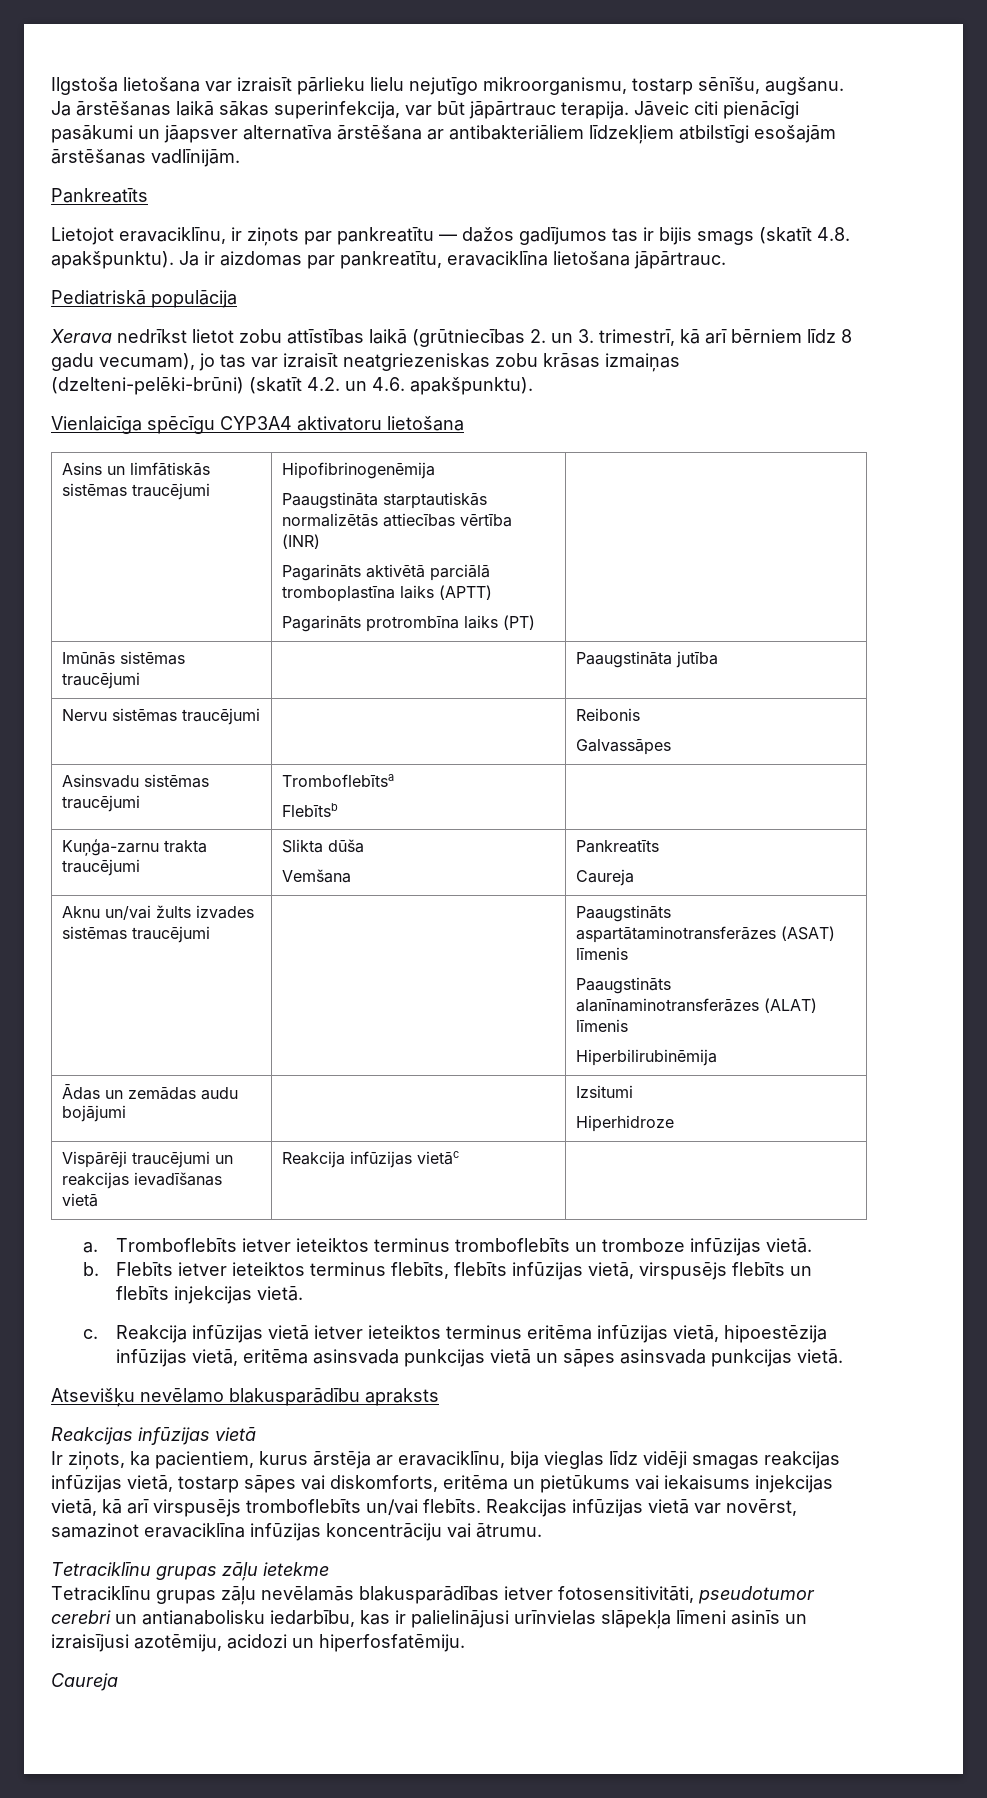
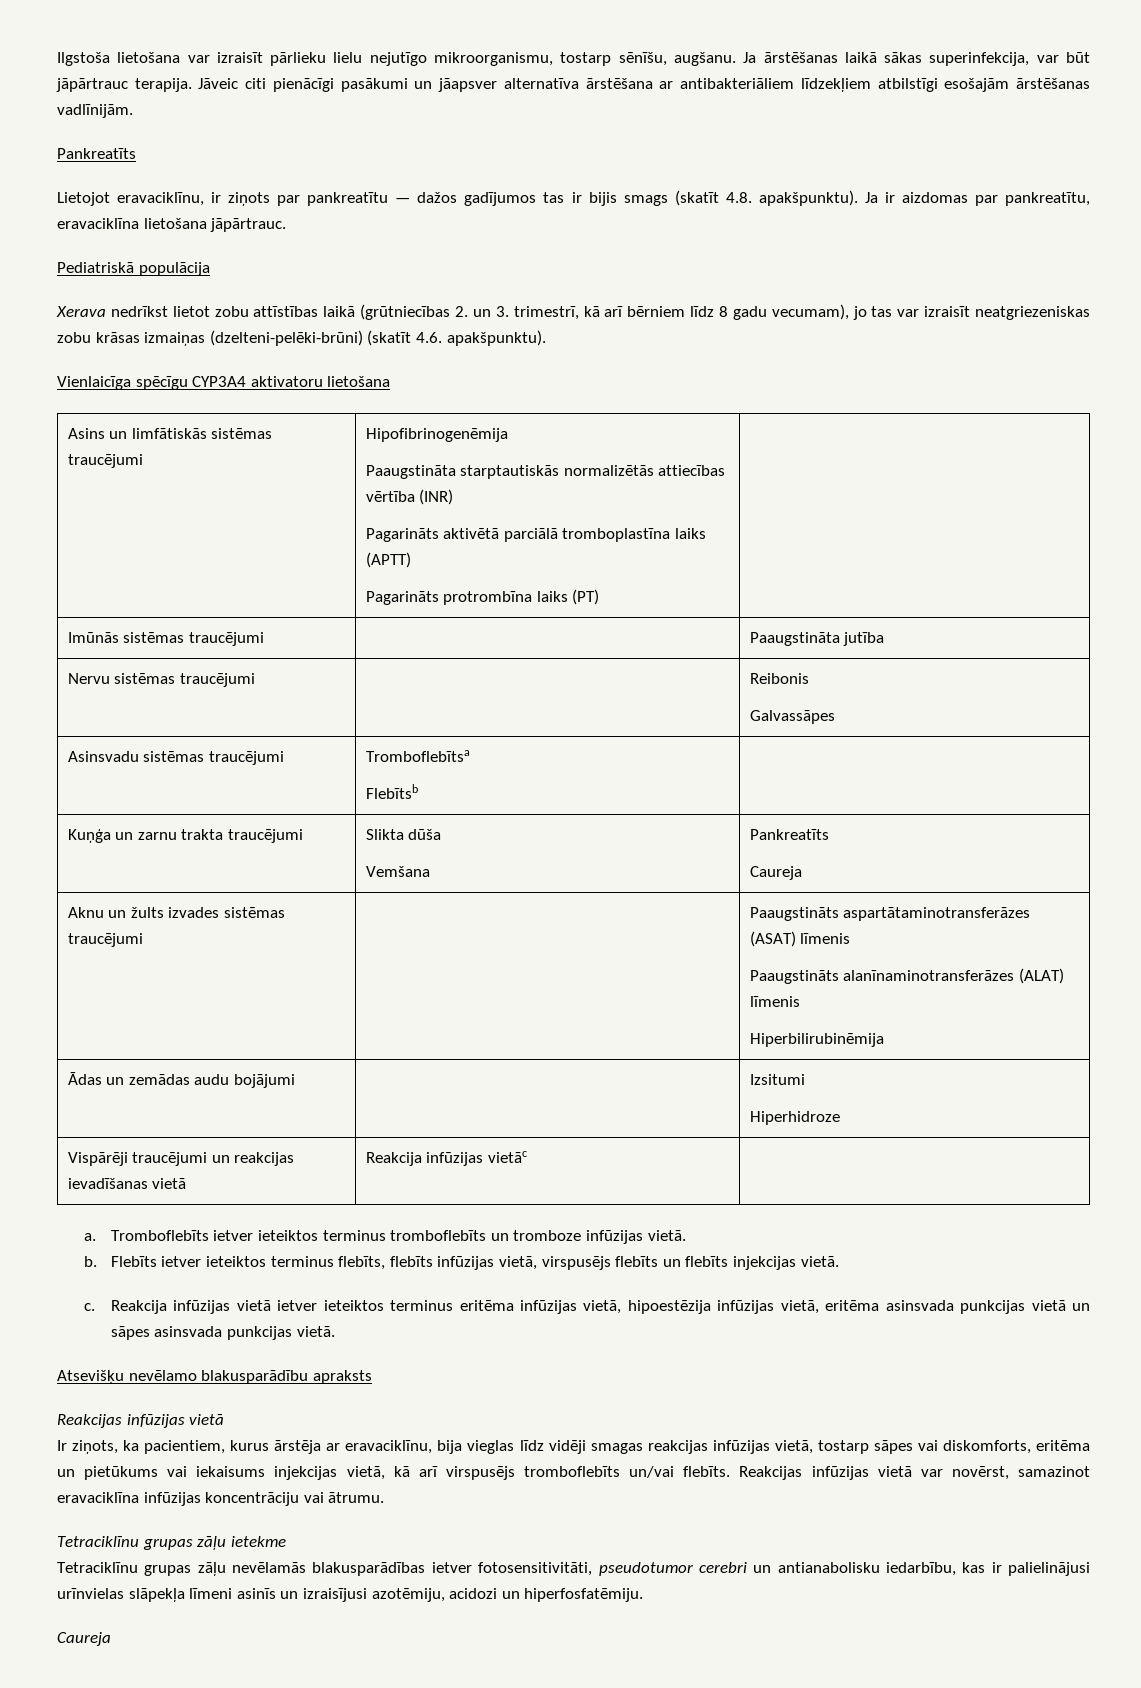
- Xerava nedrīkst lietot zobu attīstības laikā (grūtniecības 2. un 3. trimestrī, kā arī bērniem līdz 8 gadu vecumam), jo tas var izraisīt neatgriezeniskas zobu krāsas izmaiņas (dzelteni-pelēki-brūni) (skatīt 4.2. un 4.6. apakšpunktu).
+ Xerava nedrīkst lietot zobu attīstības laikā (grūtniecības 2. un 3. trimestrī, kā arī bērniem līdz 8 gadu vecumam), jo tas var izraisīt neatgriezeniskas zobu krāsas izmaiņas (dzelteni-pelēki-brūni) (skatīt 4.6. apakšpunktu).
- Kuņģa-zarnu trakta traucējumi | Slikta dūša
+ Kuņģa un zarnu trakta traucējumi | Slikta dūša
- Aknu un/vai žults izvades sistēmas traucējumi | | Paaugstināts aspartātaminotransferāzes (ASAT) līmenis
+ Aknu un žults izvades sistēmas traucējumi | | Paaugstināts aspartātaminotransferāzes (ASAT) līmenis

